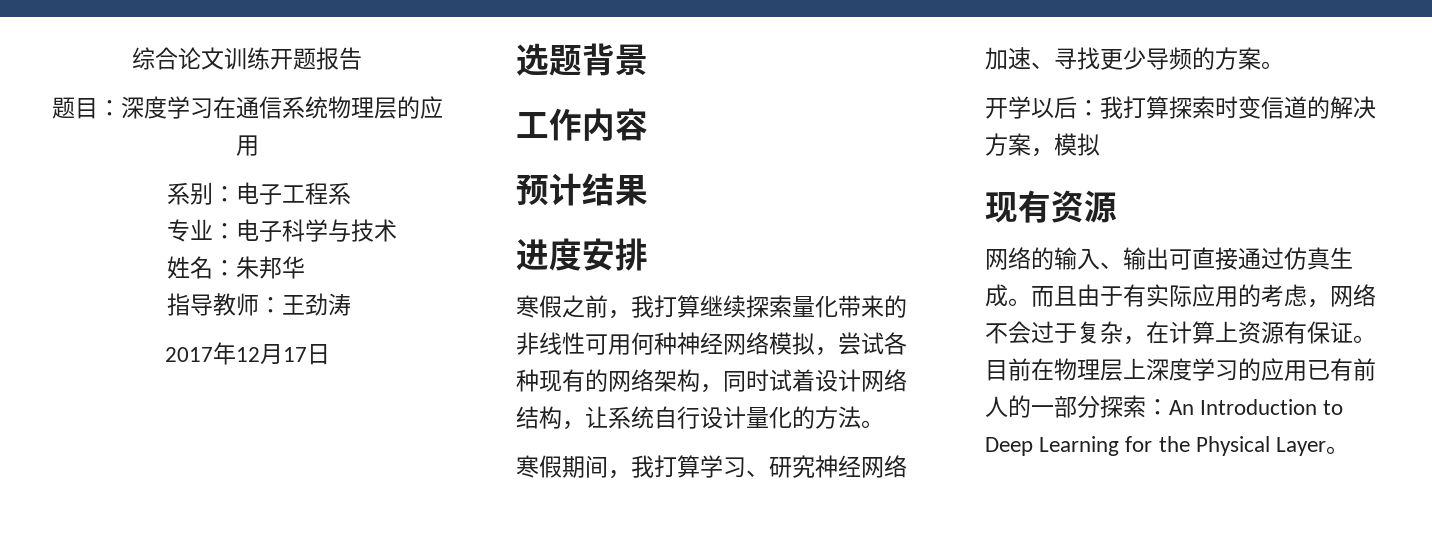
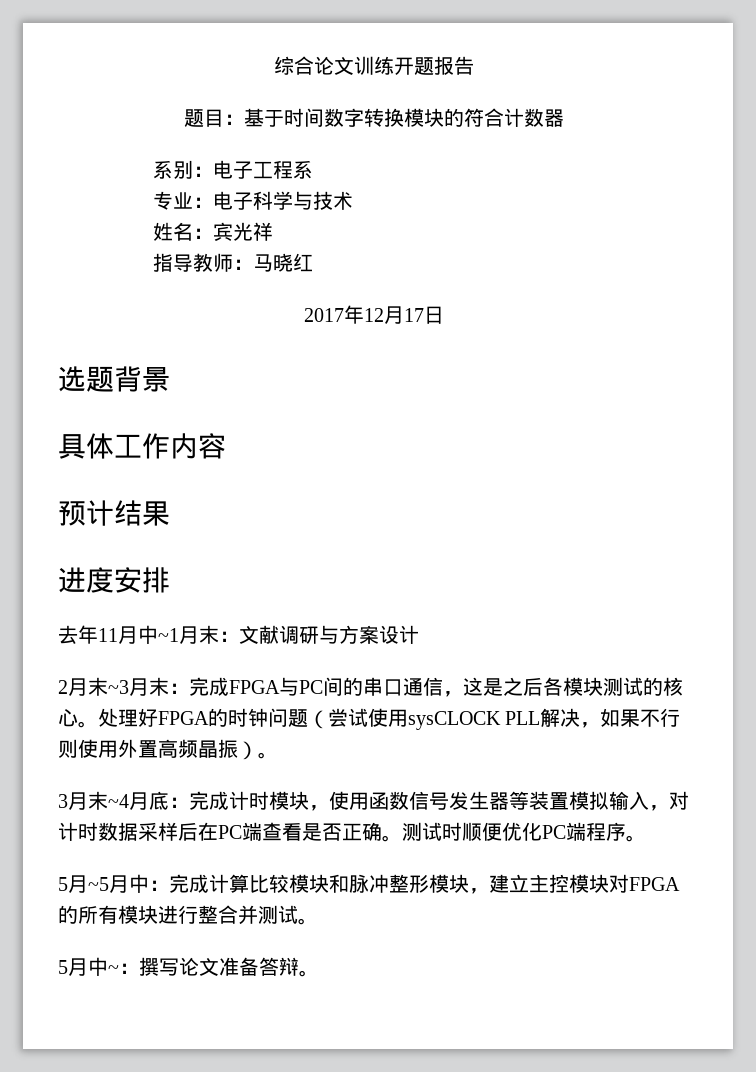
- 题目：深度学习在通信系统物理层的应用
+ 题目：基于时间数字转换模块的符合计数器
- 姓名：朱邦华
+ 姓名：宾光祥
- 指导教师：王劲涛
+ 指导教师：马晓红
- 工作内容
+ 具体工作内容
- 寒假之前，我打算继续探索量化带来的非线性可用何种神经网络模拟，尝试各种现有的网络架构，同时试着设计网络结构，让系统自行设计量化的方法。
- 寒假期间，我打算学习、研究神经网络加速、寻找更少导频的方案。
- 开学以后：我打算探索时变信道的解决方案，模拟
- 现有资源
- 网络的输入、输出可直接通过仿真生成。而且由于有实际应用的考虑，网络不会过于复杂，在计算上资源有保证。目前在物理层上深度学习的应用已有前人的一部分探索：An Introduction to Deep Learning for the Physical Layer。
+ 去年11月中~1月末：文献调研与方案设计
+ 2月末~3月末：完成FPGA与PC间的串口通信，这是之后各模块测试的核心。处理好FPGA的时钟问题（尝试使用sysCLOCK PLL解决，如果不行则使用外置高频晶振）。
+ 3月末~4月底：完成计时模块，使用函数信号发生器等装置模拟输入，对计时数据采样后在PC端查看是否正确。测试时顺便优化PC端程序。
+ 5月~5月中：完成计算比较模块和脉冲整形模块，建立主控模块对FPGA的所有模块进行整合并测试。
+ 5月中~：撰写论文准备答辩。

